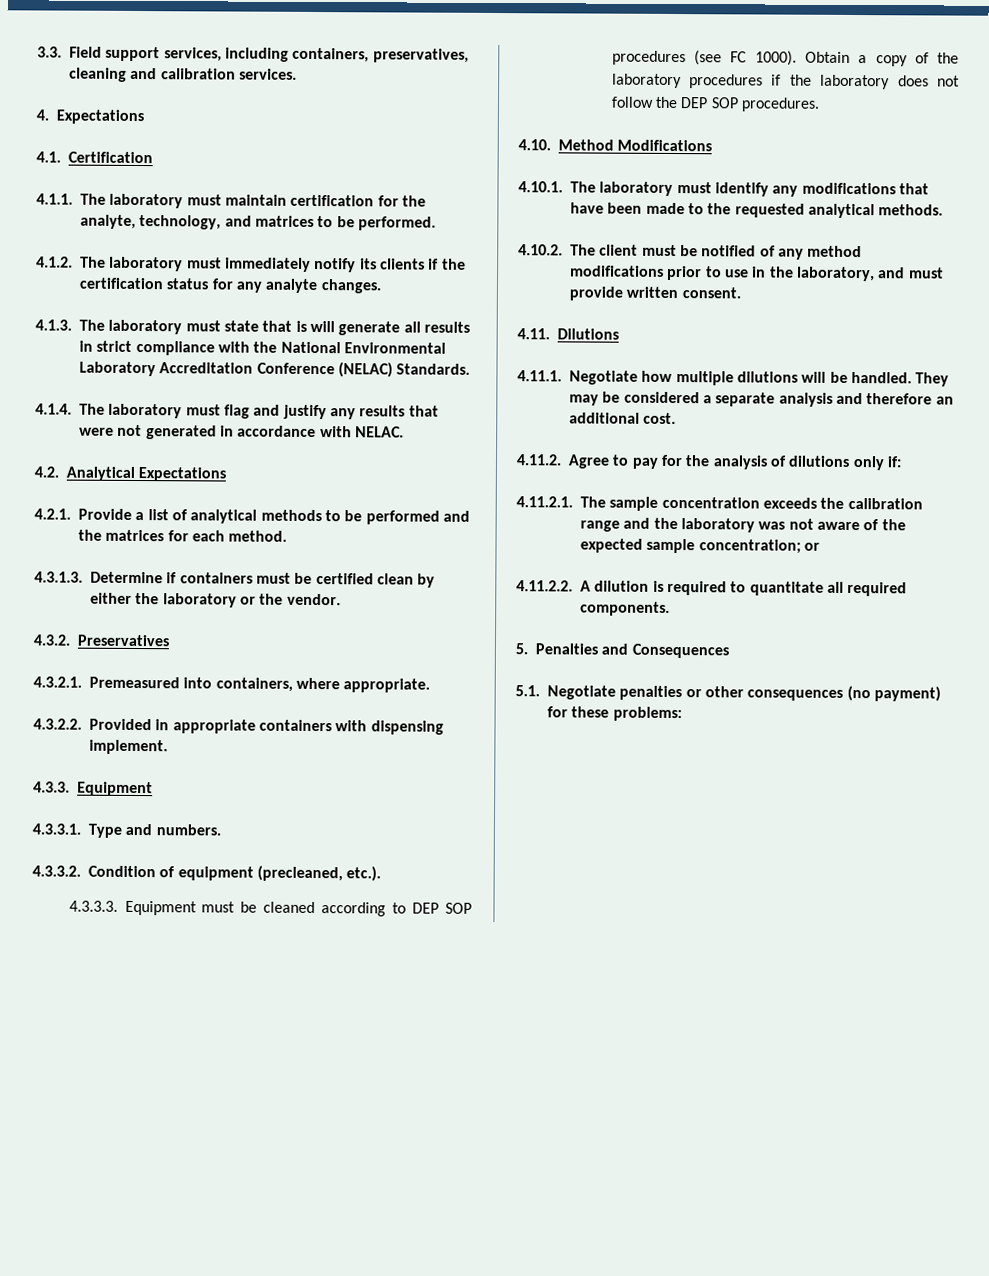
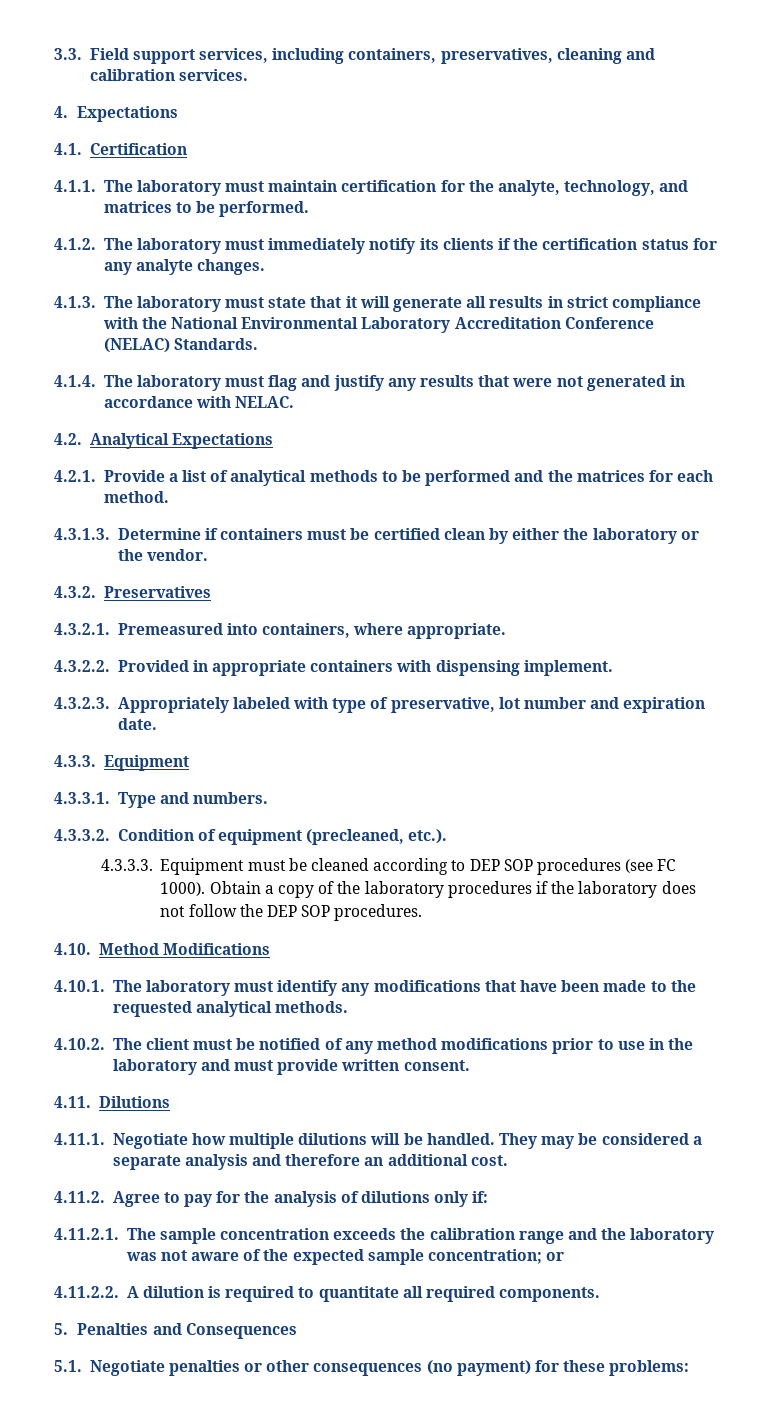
- 4.1.3. The laboratory must state that is will generate all results in strict compliance with the National Environmental Laboratory Accreditation Conference (NELAC) Standards.
+ 4.1.3. The laboratory must state that it will generate all results in strict compliance with the National Environmental Laboratory Accreditation Conference (NELAC) Standards.
+ 4.3.2.3. Appropriately labeled with type of preservative, lot number and expiration date.
- 4.10.2. The client must be notified of any method modifications prior to use in the laboratory, and must provide written consent.
+ 4.10.2. The client must be notified of any method modifications prior to use in the laboratory and must provide written consent.

